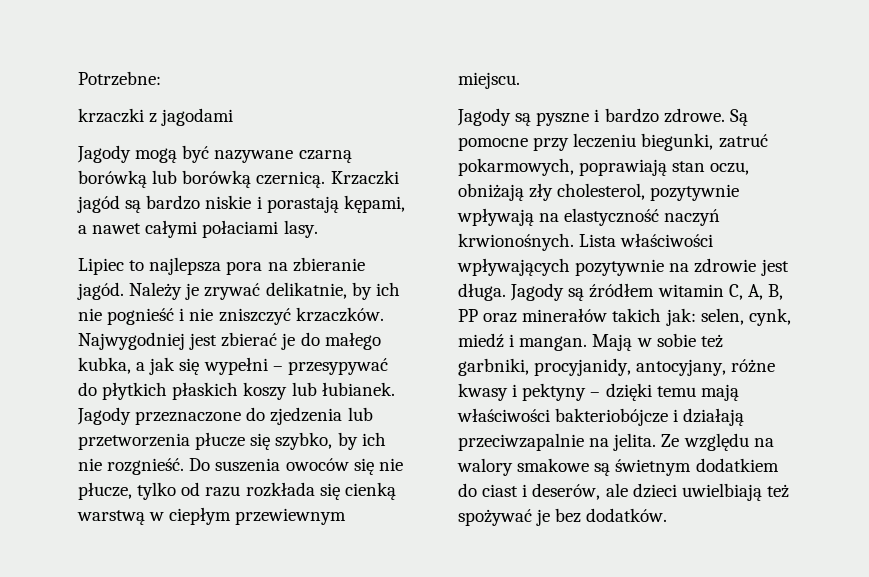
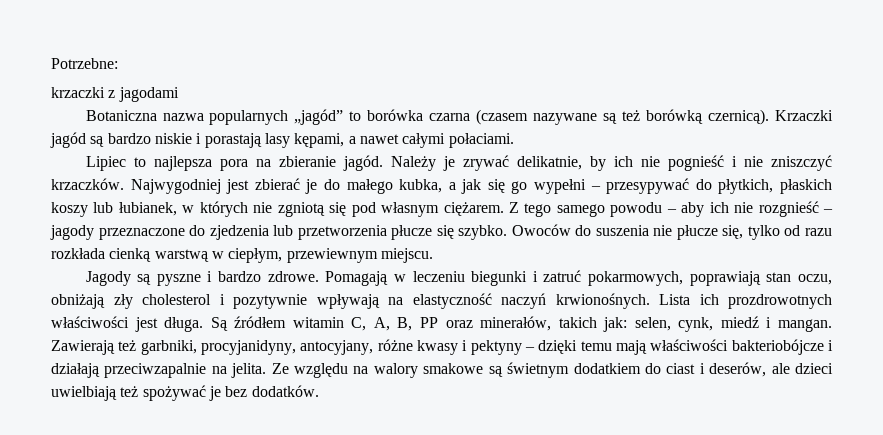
- Jagody mogą być nazywane czarną borówką lub borówką czernicą.
+ Botaniczna nazwa popularnych „jagód” to borówka czarna (czasem nazywane są też borówką czernicą).
- Krzaczki jagód są bardzo niskie i porastają kępami, a nawet całymi połaciami lasy.
+ Krzaczki jagód są bardzo niskie i porastają lasy kępami, a nawet całymi połaciami.
- Najwygodniej jest zbierać je do małego kubka, a jak się wypełni – przesypywać do płytkich płaskich koszy lub łubianek. Jagody przeznaczone do zjedzenia lub przetworzenia płucze się szybko, by ich nie rozgnieść. Do suszenia owoców się nie płucze, tylko od razu rozkłada się cienką warstwą w ciepłym przewiewnym miejscu.
+ Najwygodniej jest zbierać je do małego kubka, a jak się go wypełni – przesypywać do płytkich, płaskich koszy lub łubianek, w których nie zgniotą się pod własnym ciężarem. Z tego samego powodu – aby ich nie rozgnieść – jagody przeznaczone do zjedzenia lub przetworzenia płucze się szybko. Owoców do suszenia nie płucze się, tylko od razu rozkłada cienką warstwą w ciepłym, przewiewnym miejscu.
- Są pomocne przy leczeniu biegunki, zatruć pokarmowych, poprawiają stan oczu, obniżają zły cholesterol, pozytywnie wpływają na elastyczność naczyń krwionośnych.
+ Pomagają w leczeniu biegunki i zatruć pokarmowych, poprawiają stan oczu, obniżają zły cholesterol i pozytywnie wpływają na elastyczność naczyń krwionośnych.
- Lista właściwości wpływających pozytywnie na zdrowie jest długa. Jagody są źródłem witamin C, A, B, PP oraz minerałów takich jak: selen, cynk, miedź i mangan.
+ Lista ich prozdrowotnych właściwości jest długa. Są źródłem witamin C, A, B, PP oraz minerałów, takich jak: selen, cynk, miedź i mangan.
- Mają w sobie też garbniki, procyjanidy, antocyjany, różne kwasy i pektyny – dzięki temu mają właściwości bakteriobójcze i działają przeciwzapalnie na jelita.
+ Zawierają też garbniki, procyjanidyny, antocyjany, różne kwasy i pektyny – dzięki temu mają właściwości bakteriobójcze i działają przeciwzapalnie na jelita.

